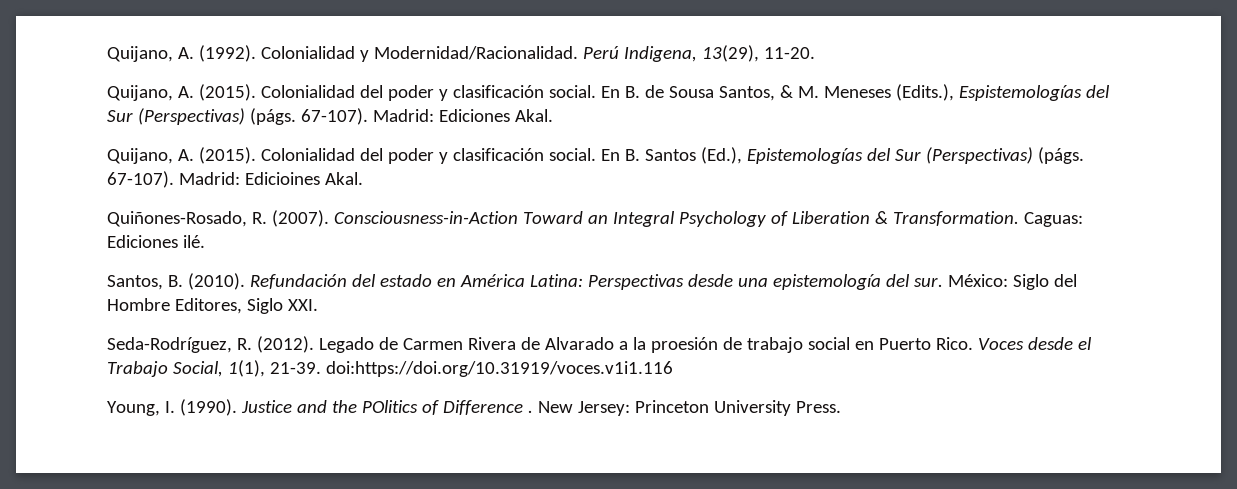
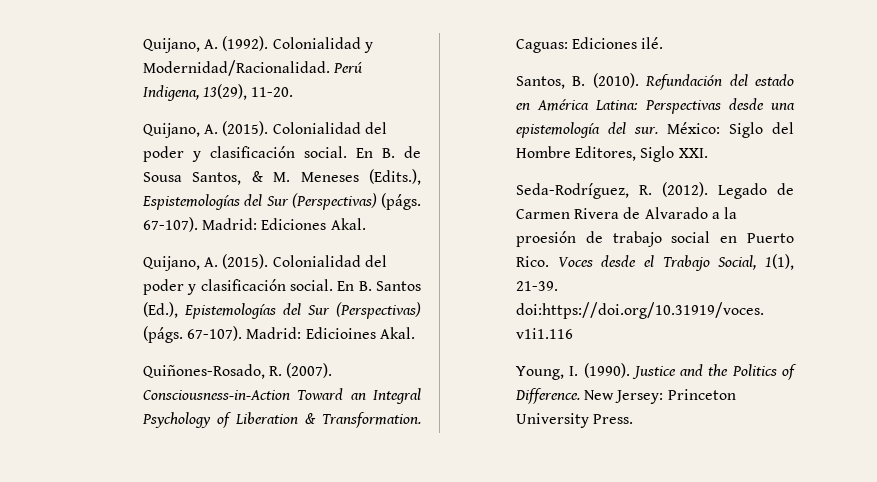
- Justice and the POlitics of Difference .
+ Justice and the Politics of Difference.

